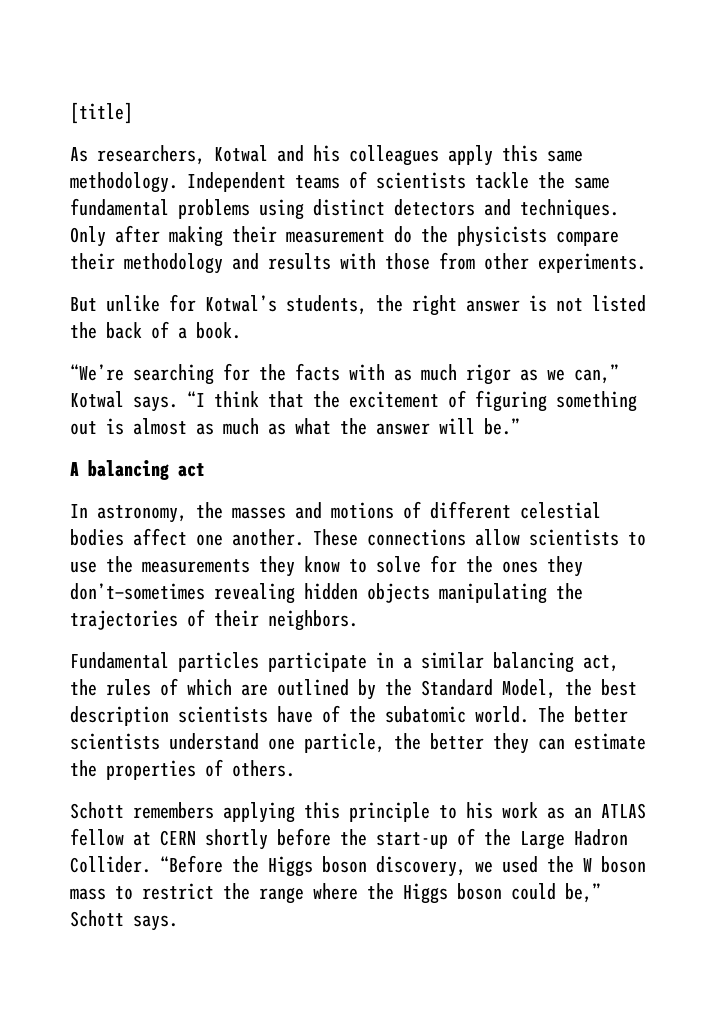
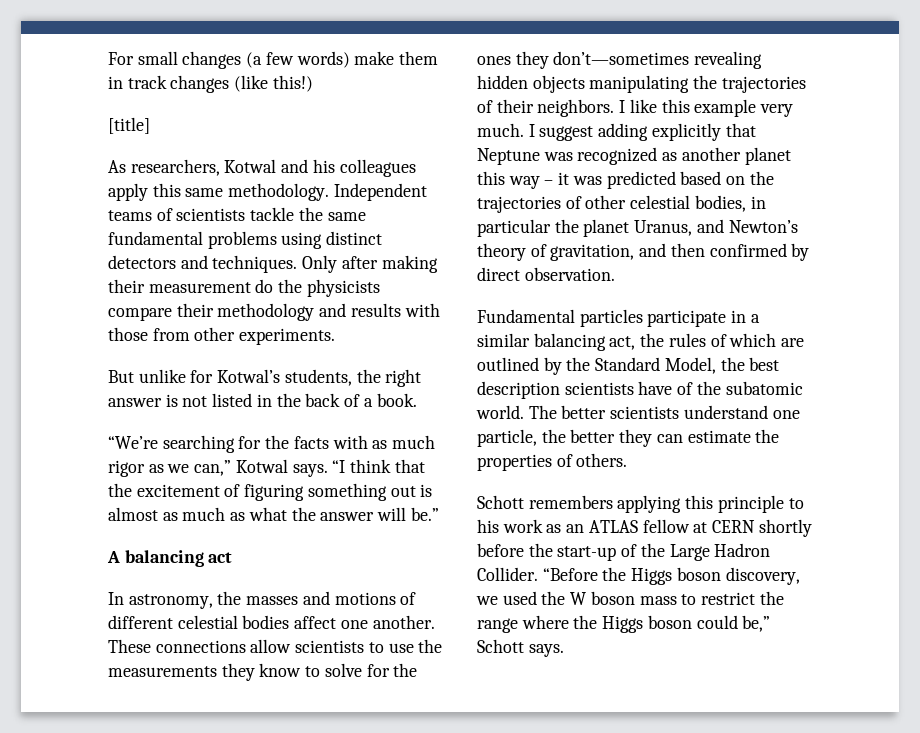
+ For small changes (a few words) make them in track changes (like this!)
- But unlike for Kotwal’s students, the right answer is not listed the back of a book.
+ But unlike for Kotwal’s students, the right answer is not listed in the back of a book.
+ I like this example very much. I suggest adding explicitly that Neptune was recognized as another planet this way – it was predicted based on the trajectories of other celestial bodies, in particular the planet Uranus, and Newton’s theory of gravitation, and then confirmed by direct observation.

